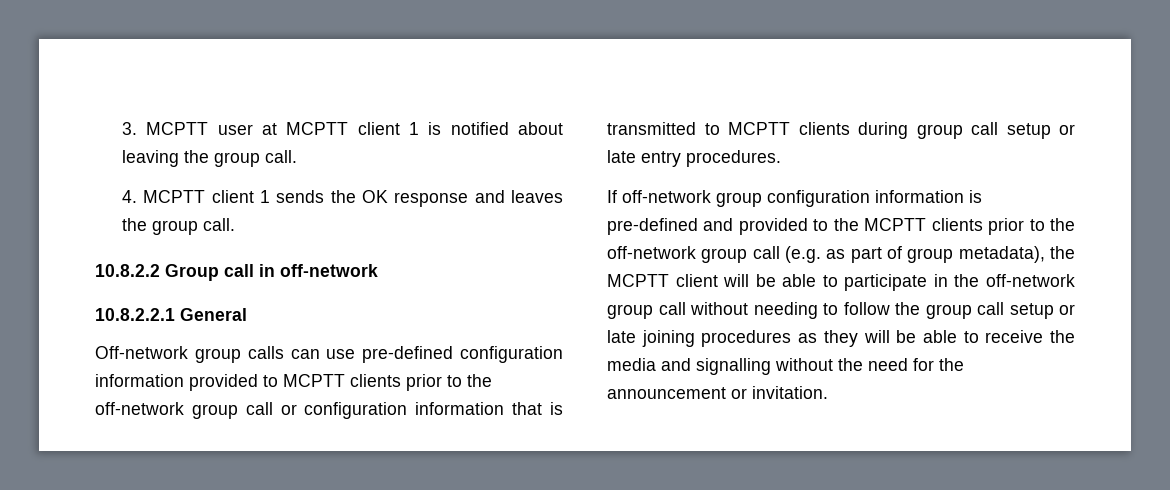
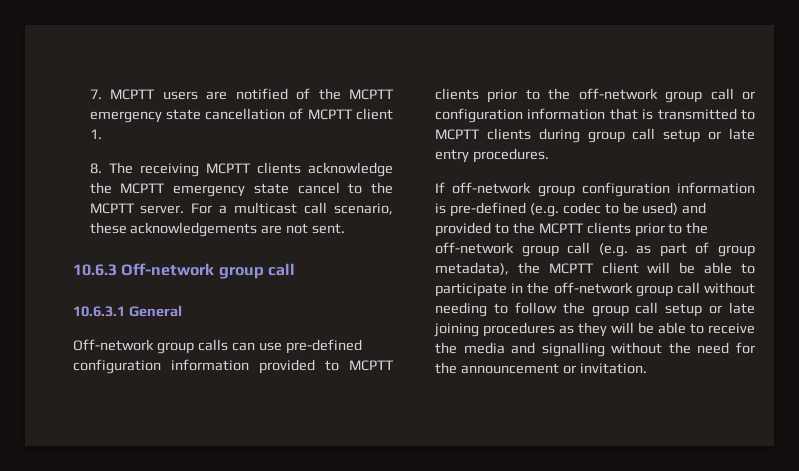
- 3. MCPTT user at MCPTT client 1 is notified about leaving the group call.
- 4. MCPTT client 1 sends the OK response and leaves the group call.
- 10.8.2.2 Group call in off-network
- 10.8.2.2.1 General
+ 7. MCPTT users are notified of the MCPTT emergency state cancellation of MCPTT client 1.
+ 8. The receiving MCPTT clients acknowledge the MCPTT emergency state cancel to the MCPTT server. For a multicast call scenario, these acknowledgements are not sent.
+ 10.6.3 Off-network group call
+ 10.6.3.1 General
- If off-network group configuration information is pre-defined and provided to the MCPTT clients prior to the off-network group call (e.g. as part of group metadata), the MCPTT client will be able to participate in the off-network group call without needing to follow the group call setup or late joining procedures as they will be able to receive the media and signalling without the need for the announcement or invitation.
+ If off-network group configuration information is pre-defined (e.g. codec to be used) and provided to the MCPTT clients prior to the off-network group call (e.g. as part of group metadata), the MCPTT client will be able to participate in the off-network group call without needing to follow the group call setup or late joining procedures as they will be able to receive the media and signalling without the need for the announcement or invitation.

